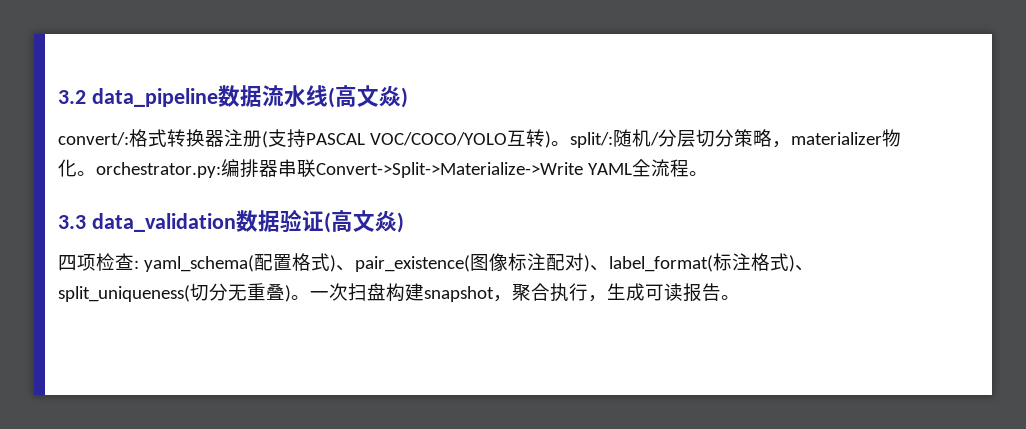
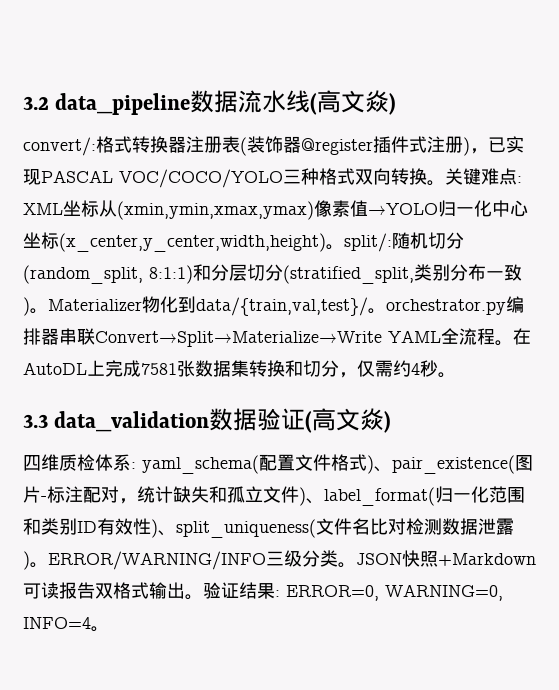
- convert/:格式转换器注册(支持PASCAL VOC/COCO/YOLO互转)。split/:随机/分层切分策略，materializer物化。orchestrator.py:编排器串联Convert->Split->Materialize->Write YAML全流程。
+ convert/:格式转换器注册表(装饰器@register插件式注册)，已实现PASCAL VOC/COCO/YOLO三种格式双向转换。关键难点: XML坐标从(xmin,ymin,xmax,ymax)像素值→YOLO归一化中心坐标(x_center,y_center,width,height)。split/:随机切分(random_split, 8:1:1)和分层切分(stratified_split,类别分布一致)。Materializer物化到data/{train,val,test}/。orchestrator.py编排器串联Convert→Split→Materialize→Write YAML全流程。在AutoDL上完成7581张数据集转换和切分，仅需约4秒。
- 四项检查: yaml_schema(配置格式)、pair_existence(图像标注配对)、label_format(标注格式)、split_uniqueness(切分无重叠)。一次扫盘构建snapshot，聚合执行，生成可读报告。
+ 四维质检体系: yaml_schema(配置文件格式)、pair_existence(图片-标注配对，统计缺失和孤立文件)、label_format(归一化范围和类别ID有效性)、split_uniqueness(文件名比对检测数据泄露)。ERROR/WARNING/INFO三级分类。JSON快照+Markdown可读报告双格式输出。验证结果: ERROR=0, WARNING=0, INFO=4。

